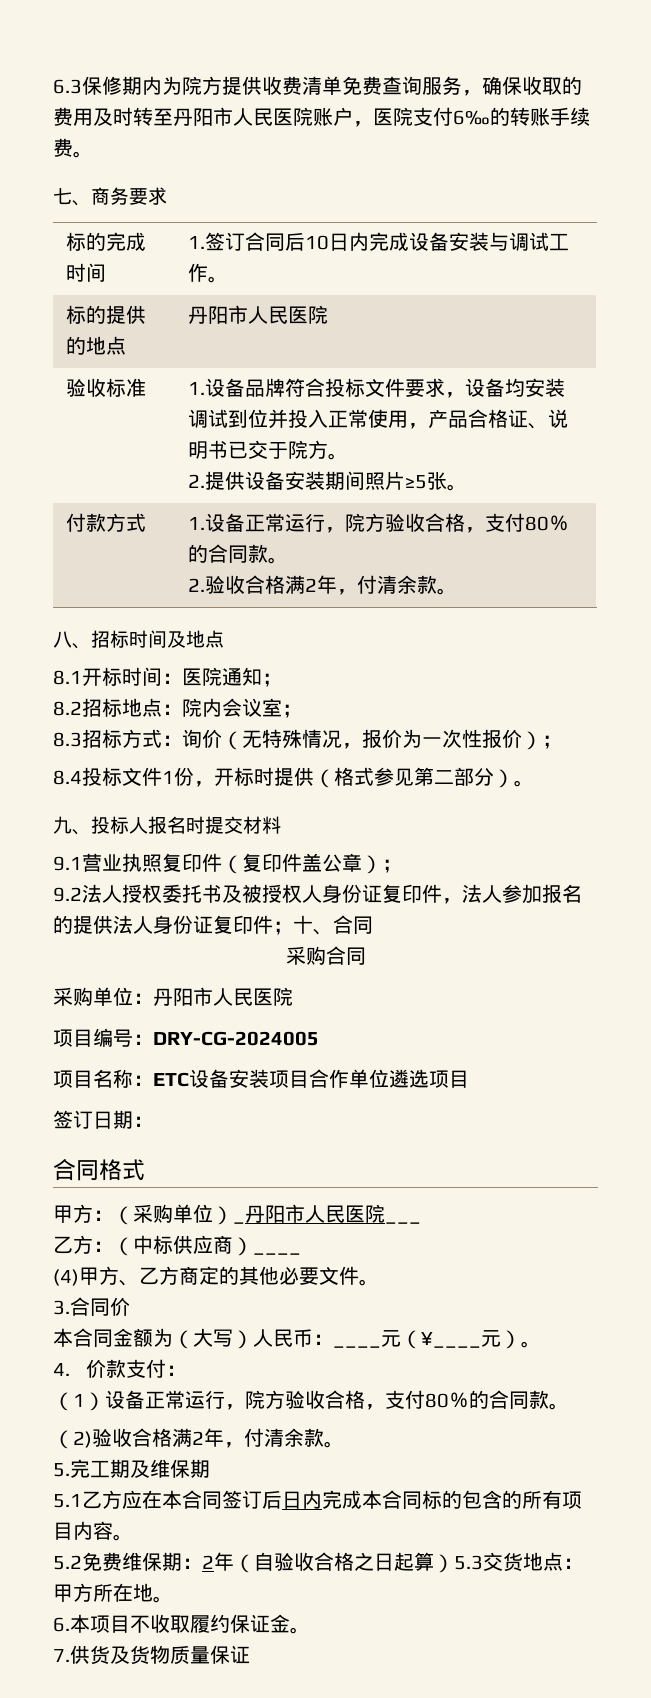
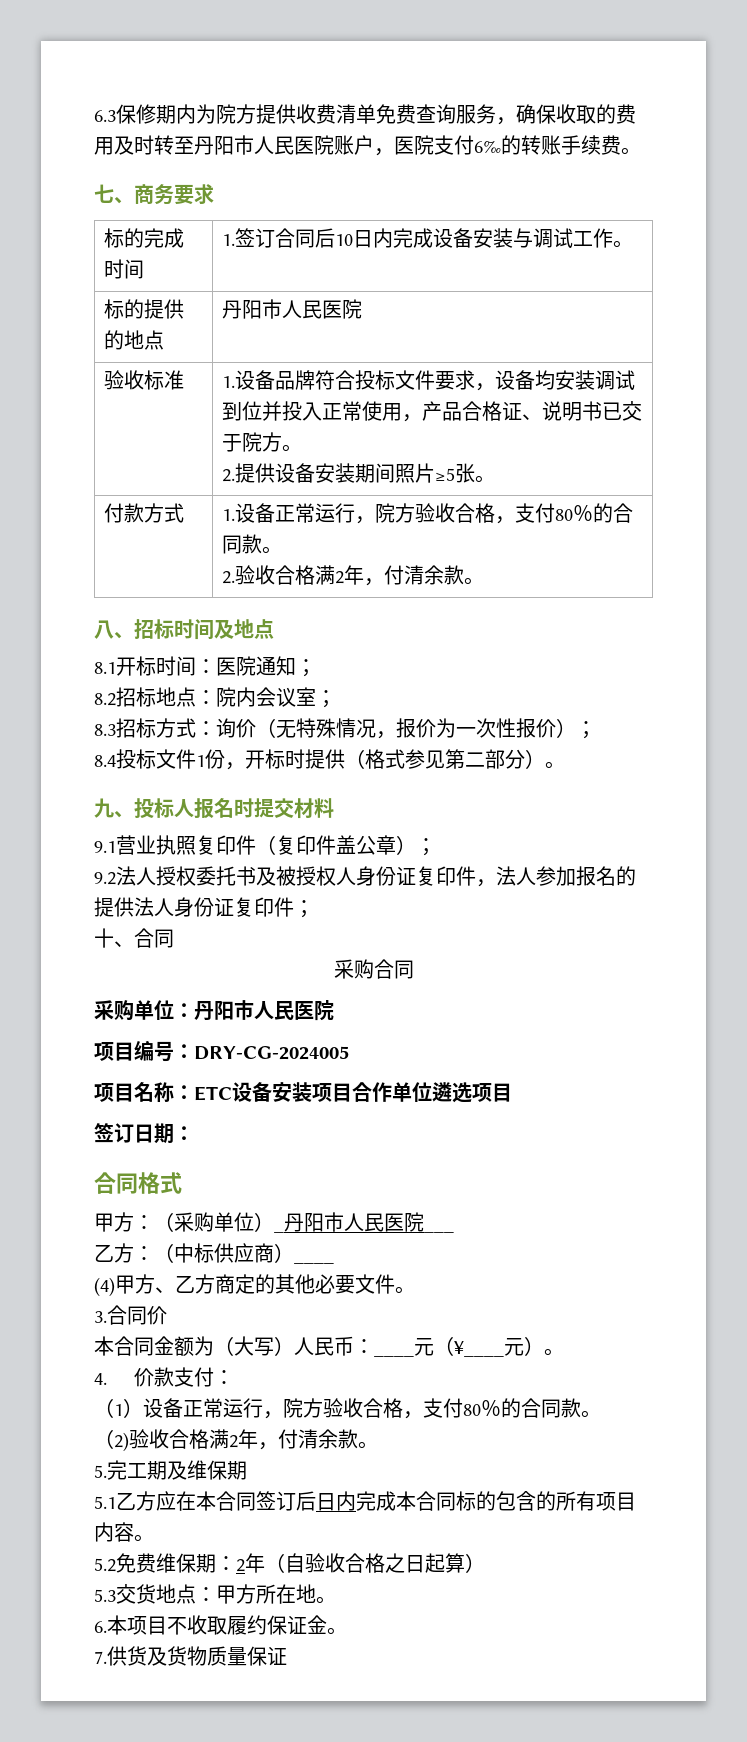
- 9.2法人授权委托书及被授权人身份证复印件，法人参加报名的提供法人身份证复印件；十、合同
+ 9.2法人授权委托书及被授权人身份证复印件，法人参加报名的提供法人身份证复印件；
+ 十、合同
- 5.2免费维保期：2年（自验收合格之日起算）5.3交货地点：甲方所在地。
+ 5.2免费维保期：2年（自验收合格之日起算）
+ 5.3交货地点：甲方所在地。

